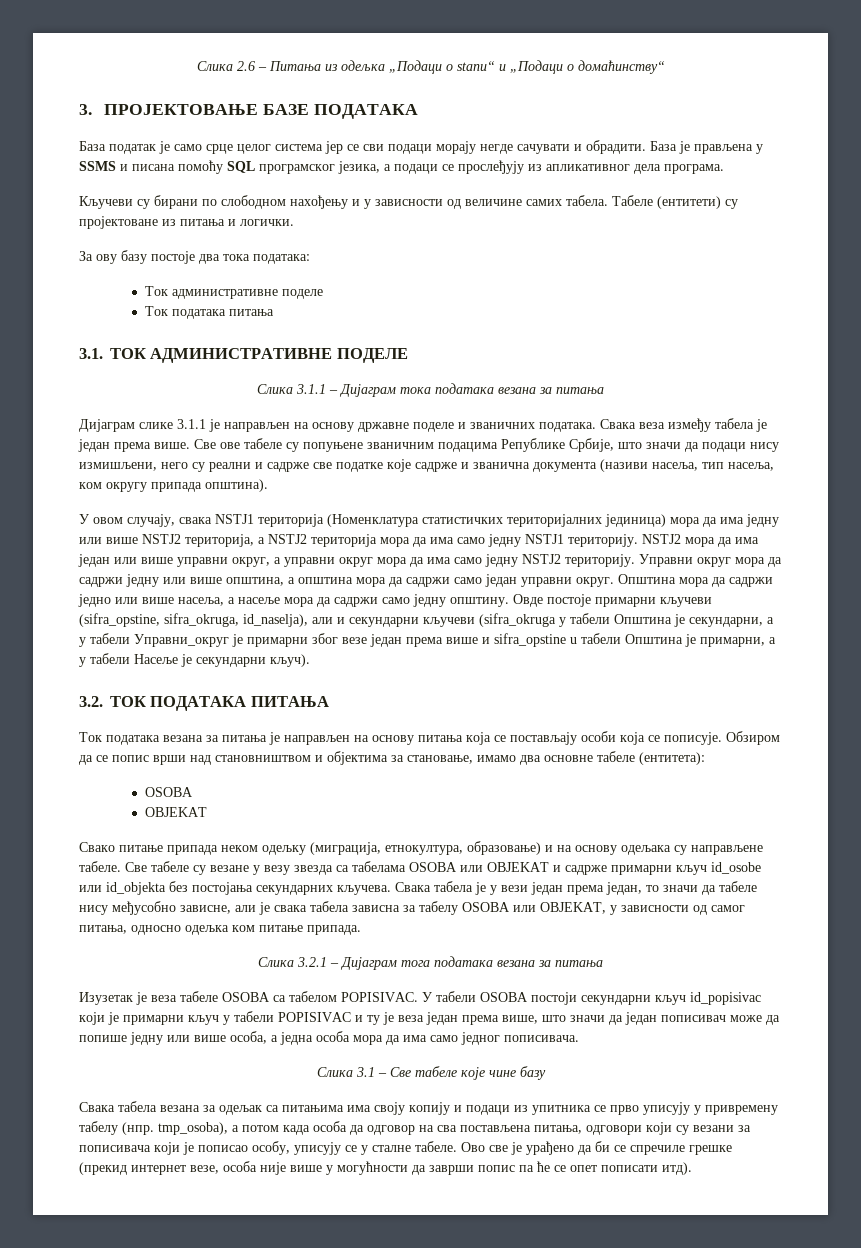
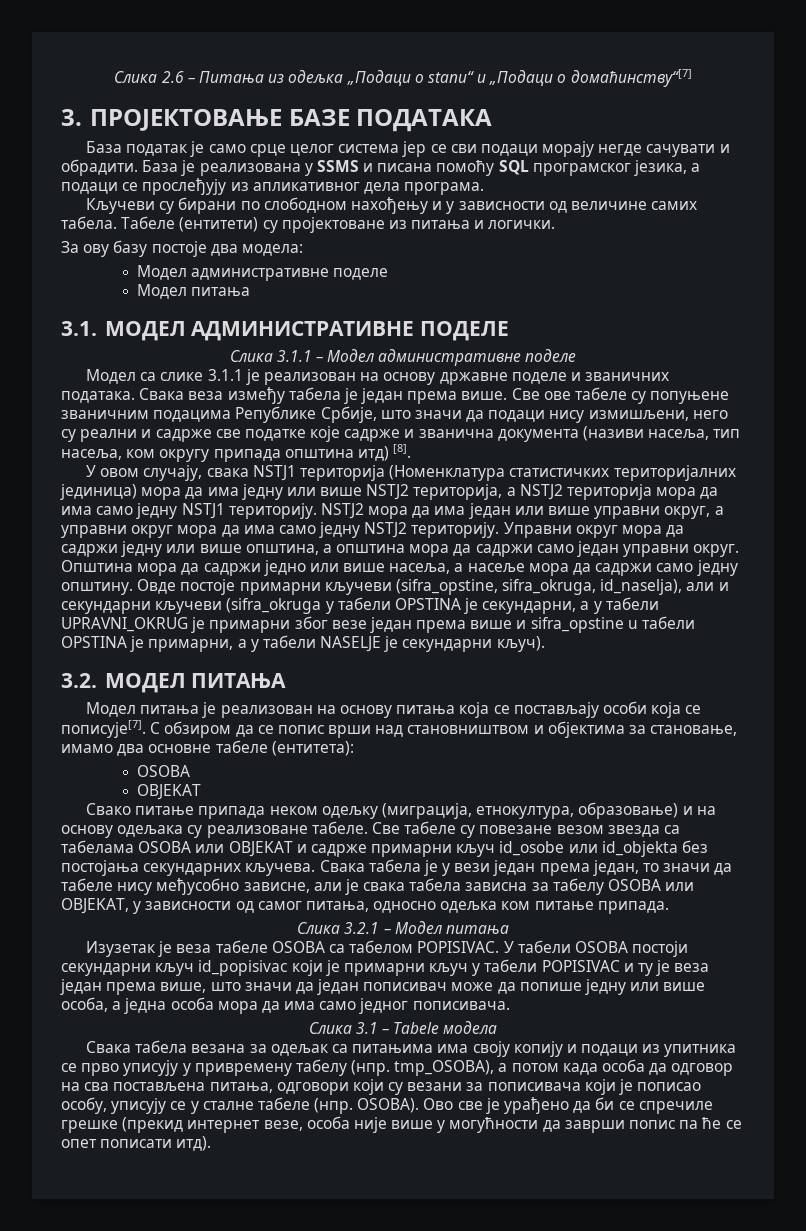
- Слика 2.6 – Питања из одељка „Подаци о stanu“ и „Подаци о домаћинству“
+ Слика 2.6 – Питања из одељка „Подаци о stanu“ и „Подаци о домаћинству“[7]
- База је прављена у SSMS и писана помоћу SQL програмског језика, а подаци се прослеђују из апликативног дела програма.
+ База је реализована у SSMS и писана помоћу SQL програмског језика, а подаци се прослеђују из апликативног дела програма.
- За ову базу постоје два тока података:
- Ток административне поделе
- Ток података питања
+ За ову базу постоје два модела:
+ Модел административне поделе
+ Модел питања
- 3.1. ТОК АДМИНИСТРАТИВНЕ ПОДЕЛЕ
+ 3.1. МОДЕЛ АДМИНИСТРАТИВНЕ ПОДЕЛЕ
- Слика 3.1.1 – Дијаграм тока података везана за питања
- Дијаграм слике 3.1.1 је направљен на основу државне поделе и званичних података.
+ Слика 3.1.1 – Модел административне поделе
+ Модел са слике 3.1.1 је реализован на основу државне поделе и званичних података.
- Све ове табеле су попуњене званичним подацима Републике Србије, што значи да подаци нису измишљени, него су реални и садрже све податке које садрже и званична документа (називи насеља, тип насеља, ком округу припада општина).
+ Све ове табеле су попуњене званичним подацима Републике Србије, што значи да подаци нису измишљени, него су реални и садрже све податке које садрже и званична документа (називи насеља, тип насеља, ком округу припада општина итд) [8].
- Овде постоје примарни кључеви (sifra_opstine, sifra_okruga, id_naselja), али и секундарни кључеви (sifra_okruga у табели Општина је секундарни, а у табели Управни_округ је примарни због везе један према више и sifra_opstine u табели Општина је примарни, а у табели Насеље је секундарни кључ).
+ Овде постоје примарни кључеви (sifra_opstine, sifra_okruga, id_naselja), али и секундарни кључеви (sifra_okruga у табели OPSTINA је секундарни, а у табели UPRAVNI_OKRUG је примарни због везе један према више и sifra_opstine u табели OPSTINA је примарни, а у табели NASELJE је секундарни кључ).
- 3.2. ТОК ПОДАТАКА ПИТАЊА
+ 3.2. МОДЕЛ ПИТАЊА
- Ток података везана за питања је направљен на основу питања која се постављају особи која се пописује. Обзиром да се попис врши над становништвом и објектима за становање, имамо два основне табеле (ентитета):
+ Модел питања је реализован на основу питања која се постављају особи која се пописује[7]. С обзиром да се попис врши над становништвом и објектима за становање, имамо два основне табеле (ентитета):
- Свако питање припада неком одељку (миграција, етнокултура, образовање) и на основу одељака су направљене табеле.
+ Свако питање припада неком одељку (миграција, етнокултура, образовање) и на основу одељака су реализоване табеле.
- Све табеле су везане у везу звезда са табелама OSOBA или OBJEKAT и садрже примарни кључ id_osobe или id_objekta без постојања секундарних кључева.
+ Све табеле су повезане везом звезда са табелама OSOBA или OBJEKAT и садрже примарни кључ id_osobe или id_objekta без постојања секундарних кључева.
- Слика 3.2.1 – Дијаграм тога података везана за питања
+ Слика 3.2.1 – Модел питања
- Слика 3.1 – Све табеле које чине базу
+ Слика 3.1 – Tabele модела
- Свака табела везана за одељак са питањима има своју копију и подаци из упитника се прво уписују у привремену табелу (нпр. tmp_osoba), а потом када особа да одговор на сва постављена питања, одговори који су везани за пописивача који је пописао особу, уписују се у сталне табеле.
+ Свака табела везана за одељак са питањима има своју копију и подаци из упитника се прво уписују у привремену табелу (нпр. tmp_OSOBA), а потом када особа да одговор на сва постављена питања, одговори који су везани за пописивача који је пописао особу, уписују се у сталне табеле (нпр. OSOBA).

